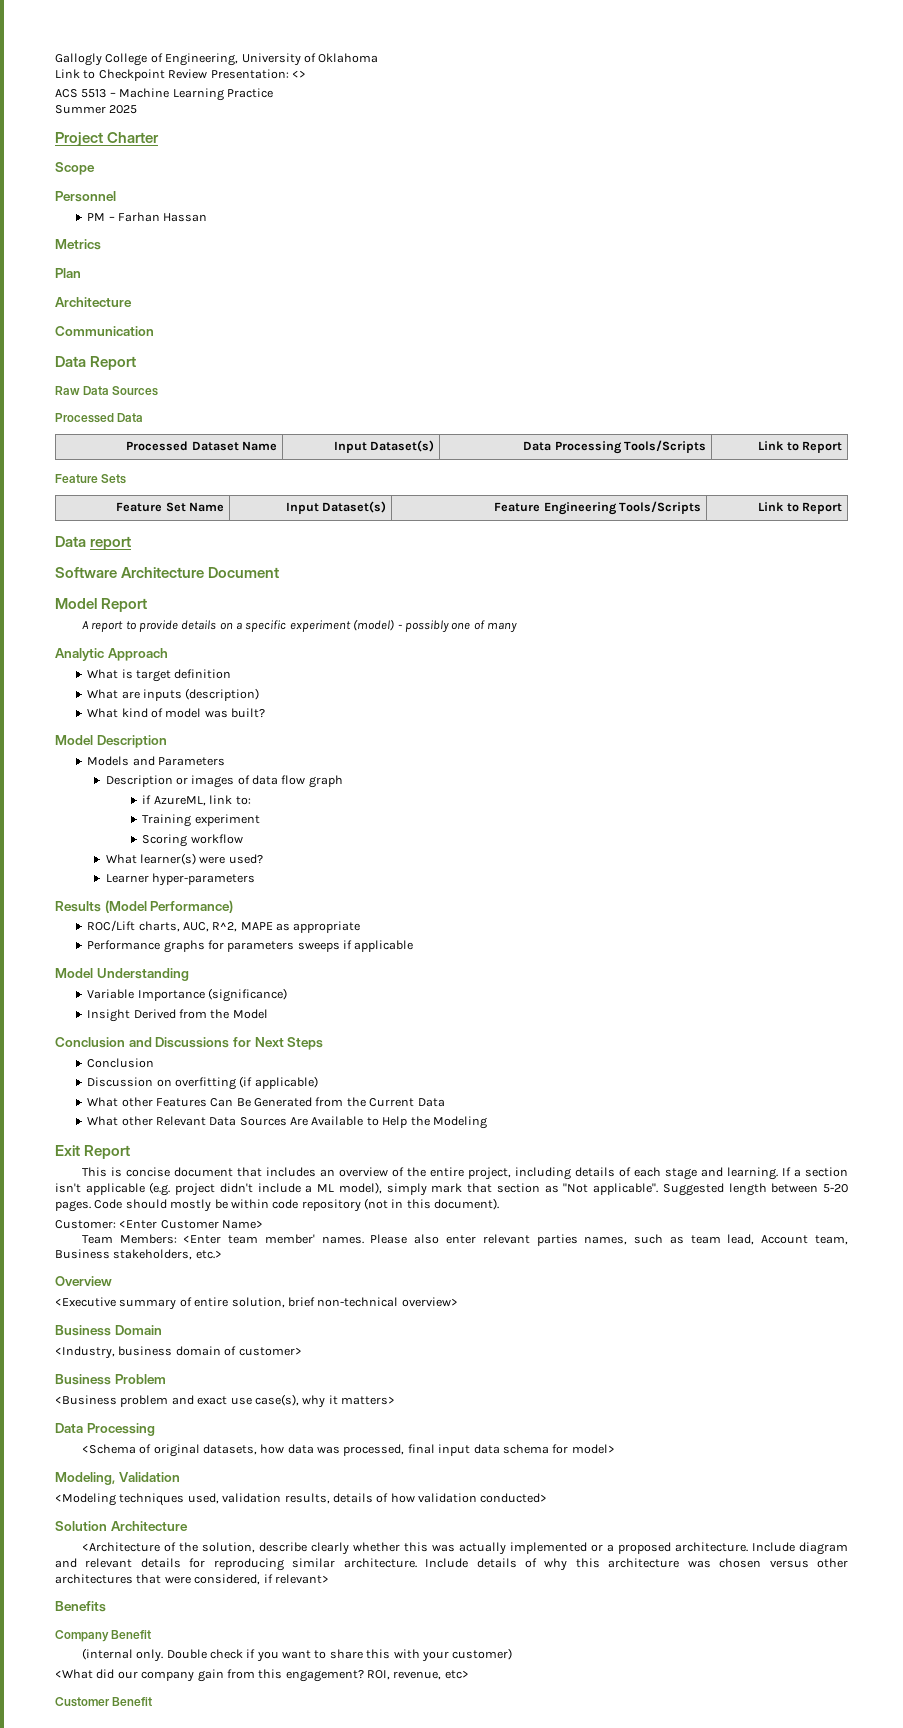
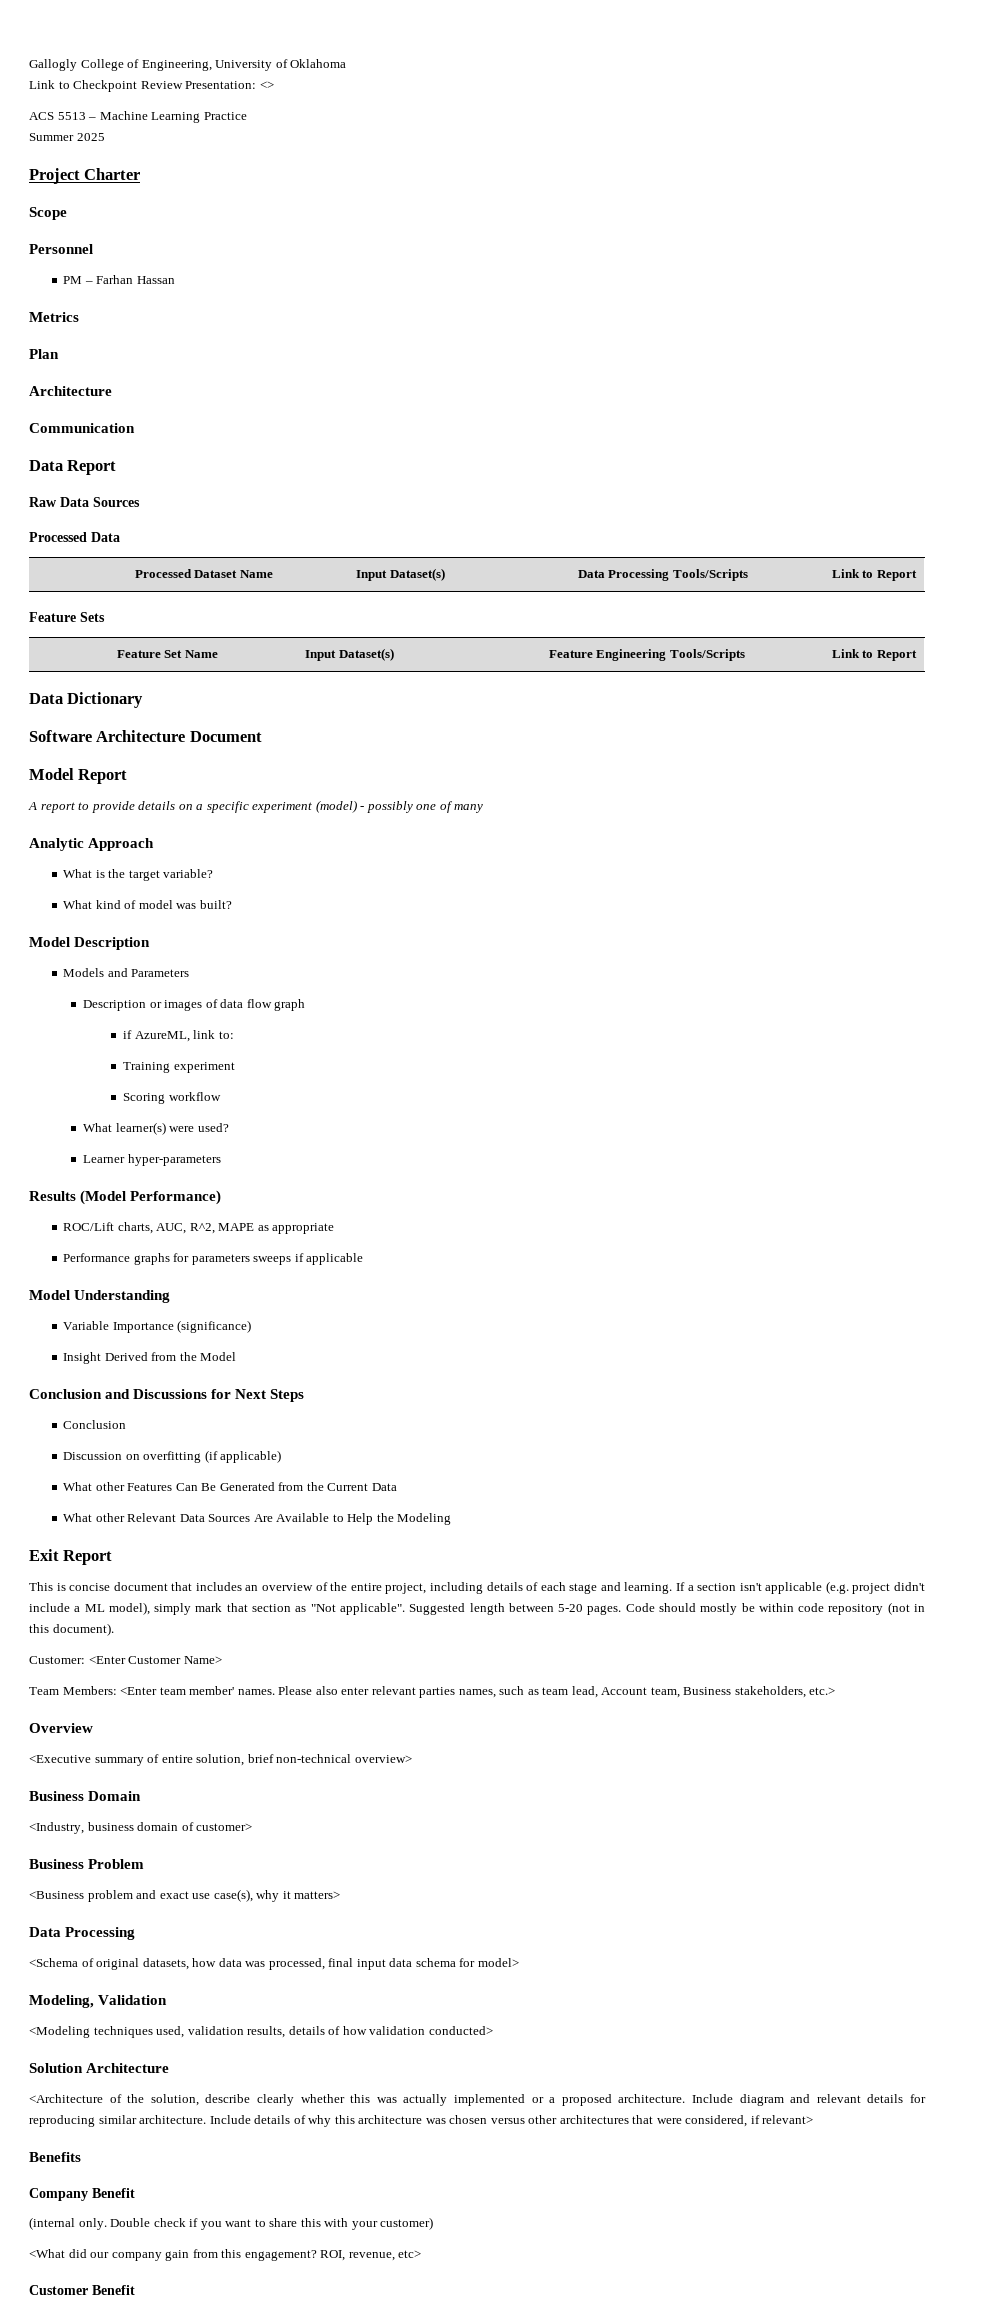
- Data report
+ Data Dictionary
- What is target definition
- What are inputs (description)
+ What is the target variable?

